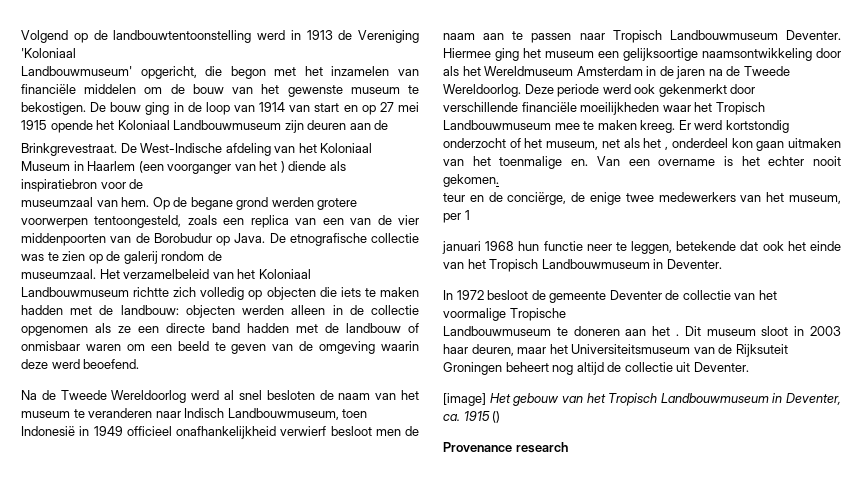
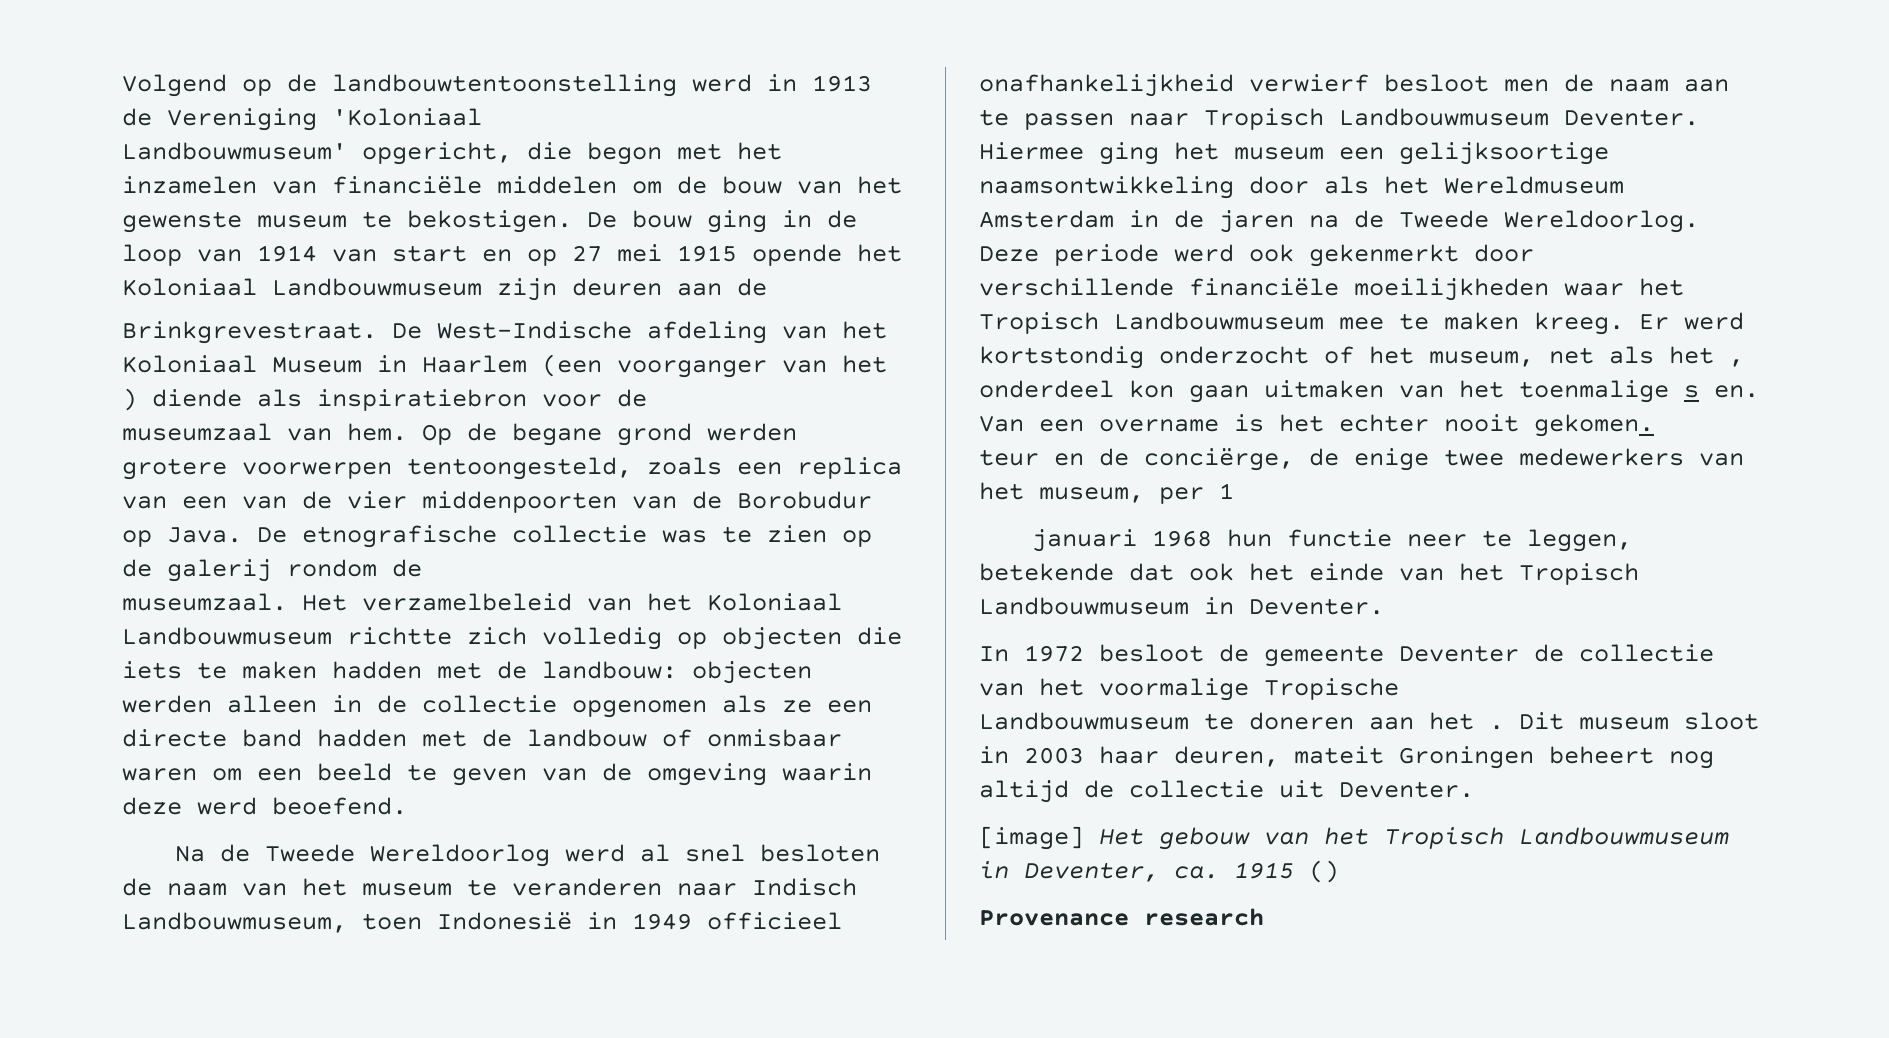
- Er werd kortstondig onderzocht of het museum, net als het , onderdeel kon gaan uitmaken van het toenmalige en.
+ Er werd kortstondig onderzocht of het museum, net als het , onderdeel kon gaan uitmaken van het toenmalige s en.
- Dit museum sloot in 2003 haar deuren, maar het Universiteitsmuseum van de Rijksuteit Groningen beheert nog altijd de collectie uit Deventer.
+ Dit museum sloot in 2003 haar deuren, mateit Groningen beheert nog altijd de collectie uit Deventer.

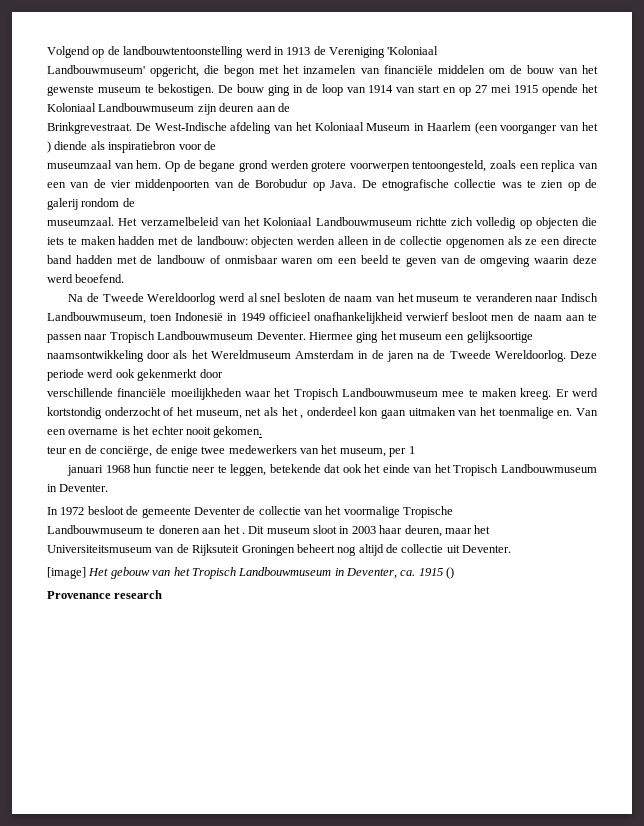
- Er werd kortstondig onderzocht of het museum, net als het , onderdeel kon gaan uitmaken van het toenmalige s en.
+ Er werd kortstondig onderzocht of het museum, net als het , onderdeel kon gaan uitmaken van het toenmalige en.
- Dit museum sloot in 2003 haar deuren, mateit Groningen beheert nog altijd de collectie uit Deventer.
+ Dit museum sloot in 2003 haar deuren, maar het Universiteitsmuseum van de Rijksuteit Groningen beheert nog altijd de collectie uit Deventer.

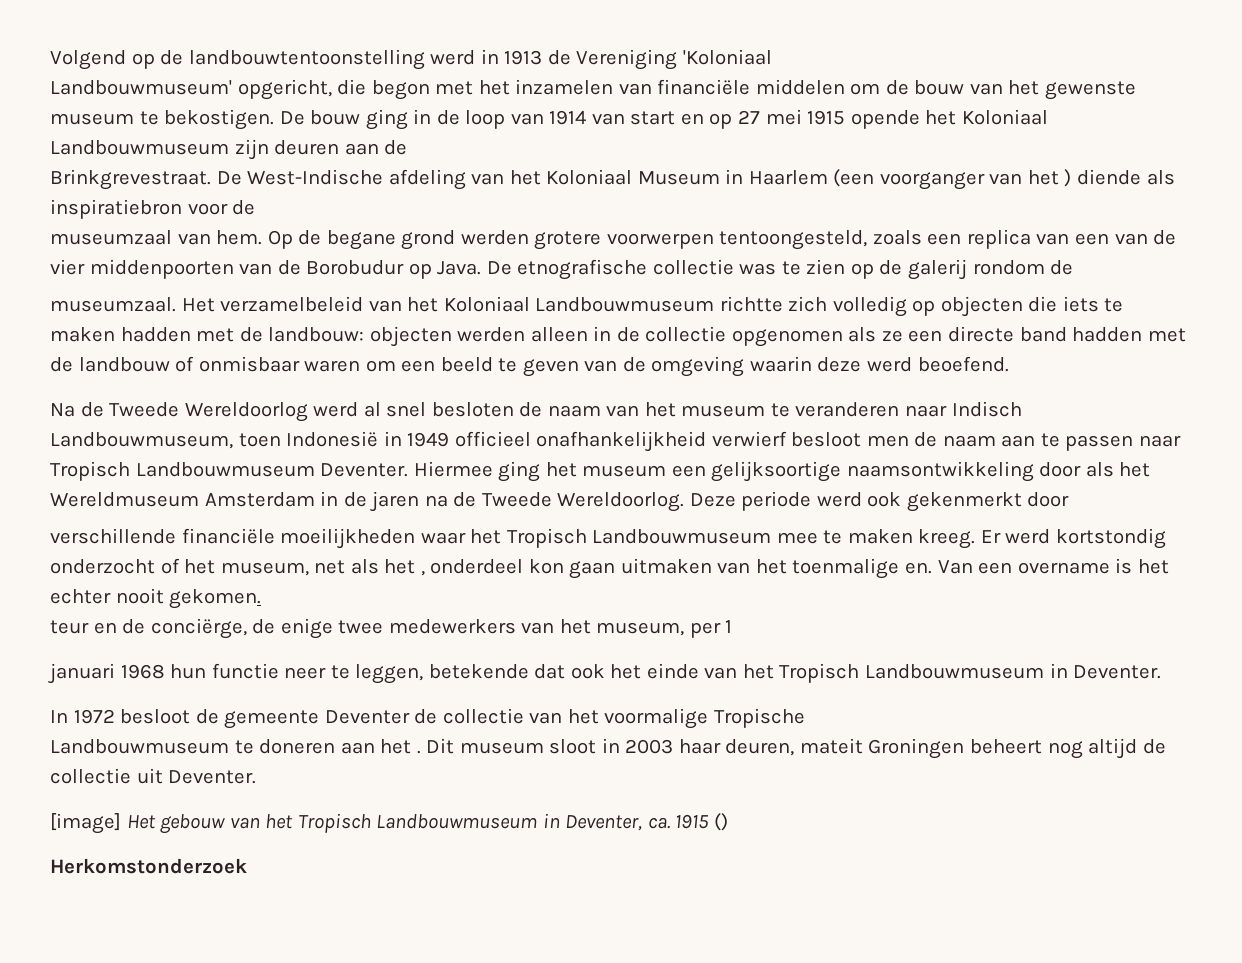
- Dit museum sloot in 2003 haar deuren, maar het Universiteitsmuseum van de Rijksuteit Groningen beheert nog altijd de collectie uit Deventer.
+ Dit museum sloot in 2003 haar deuren, mateit Groningen beheert nog altijd de collectie uit Deventer.
- Provenance research
+ Herkomstonderzoek

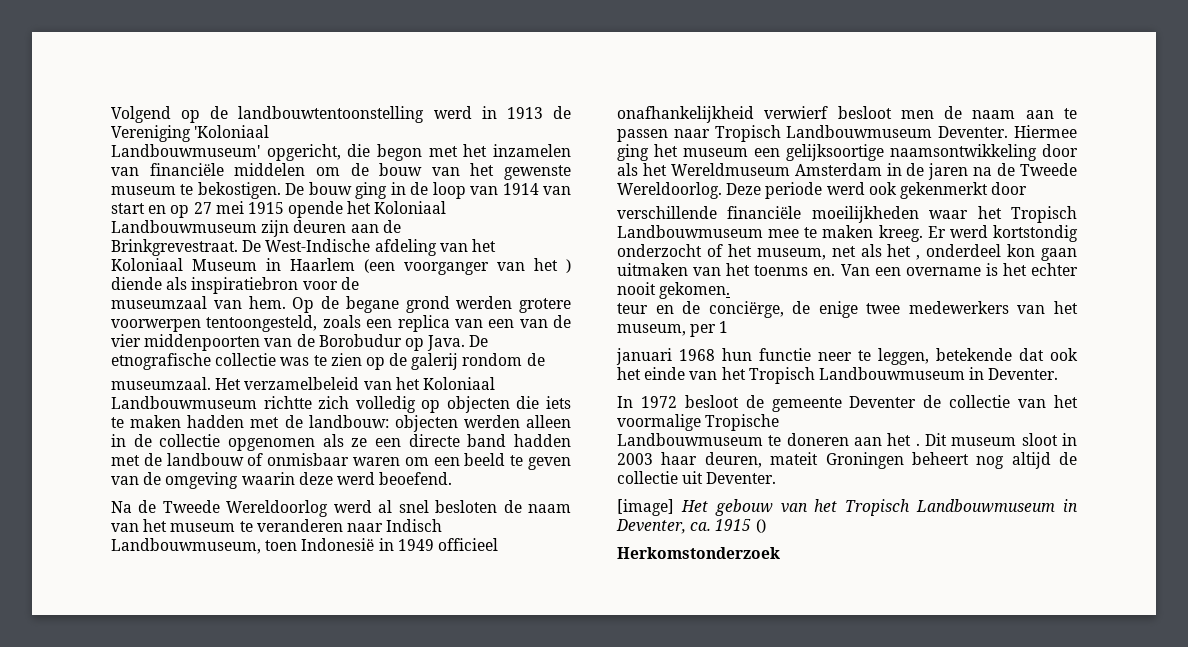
- Er werd kortstondig onderzocht of het museum, net als het , onderdeel kon gaan uitmaken van het toenmalige en.
+ Er werd kortstondig onderzocht of het museum, net als het , onderdeel kon gaan uitmaken van het toenms en.

